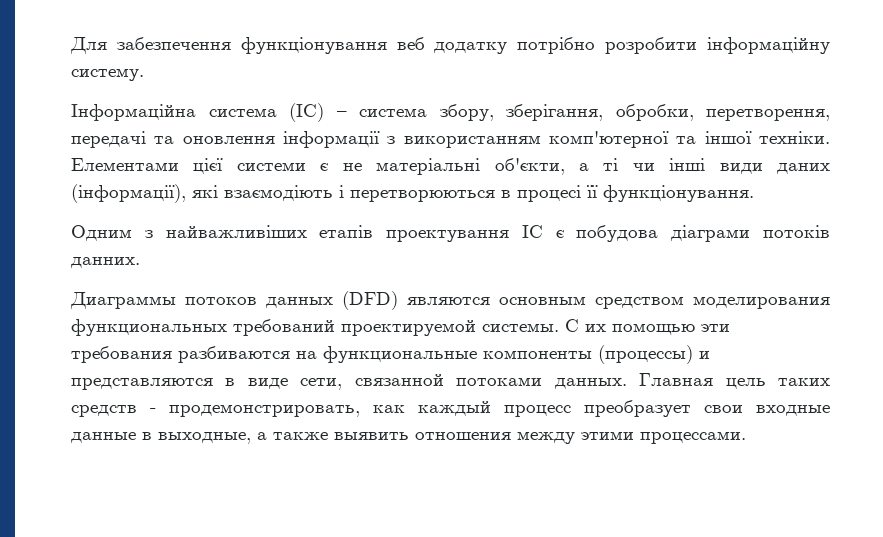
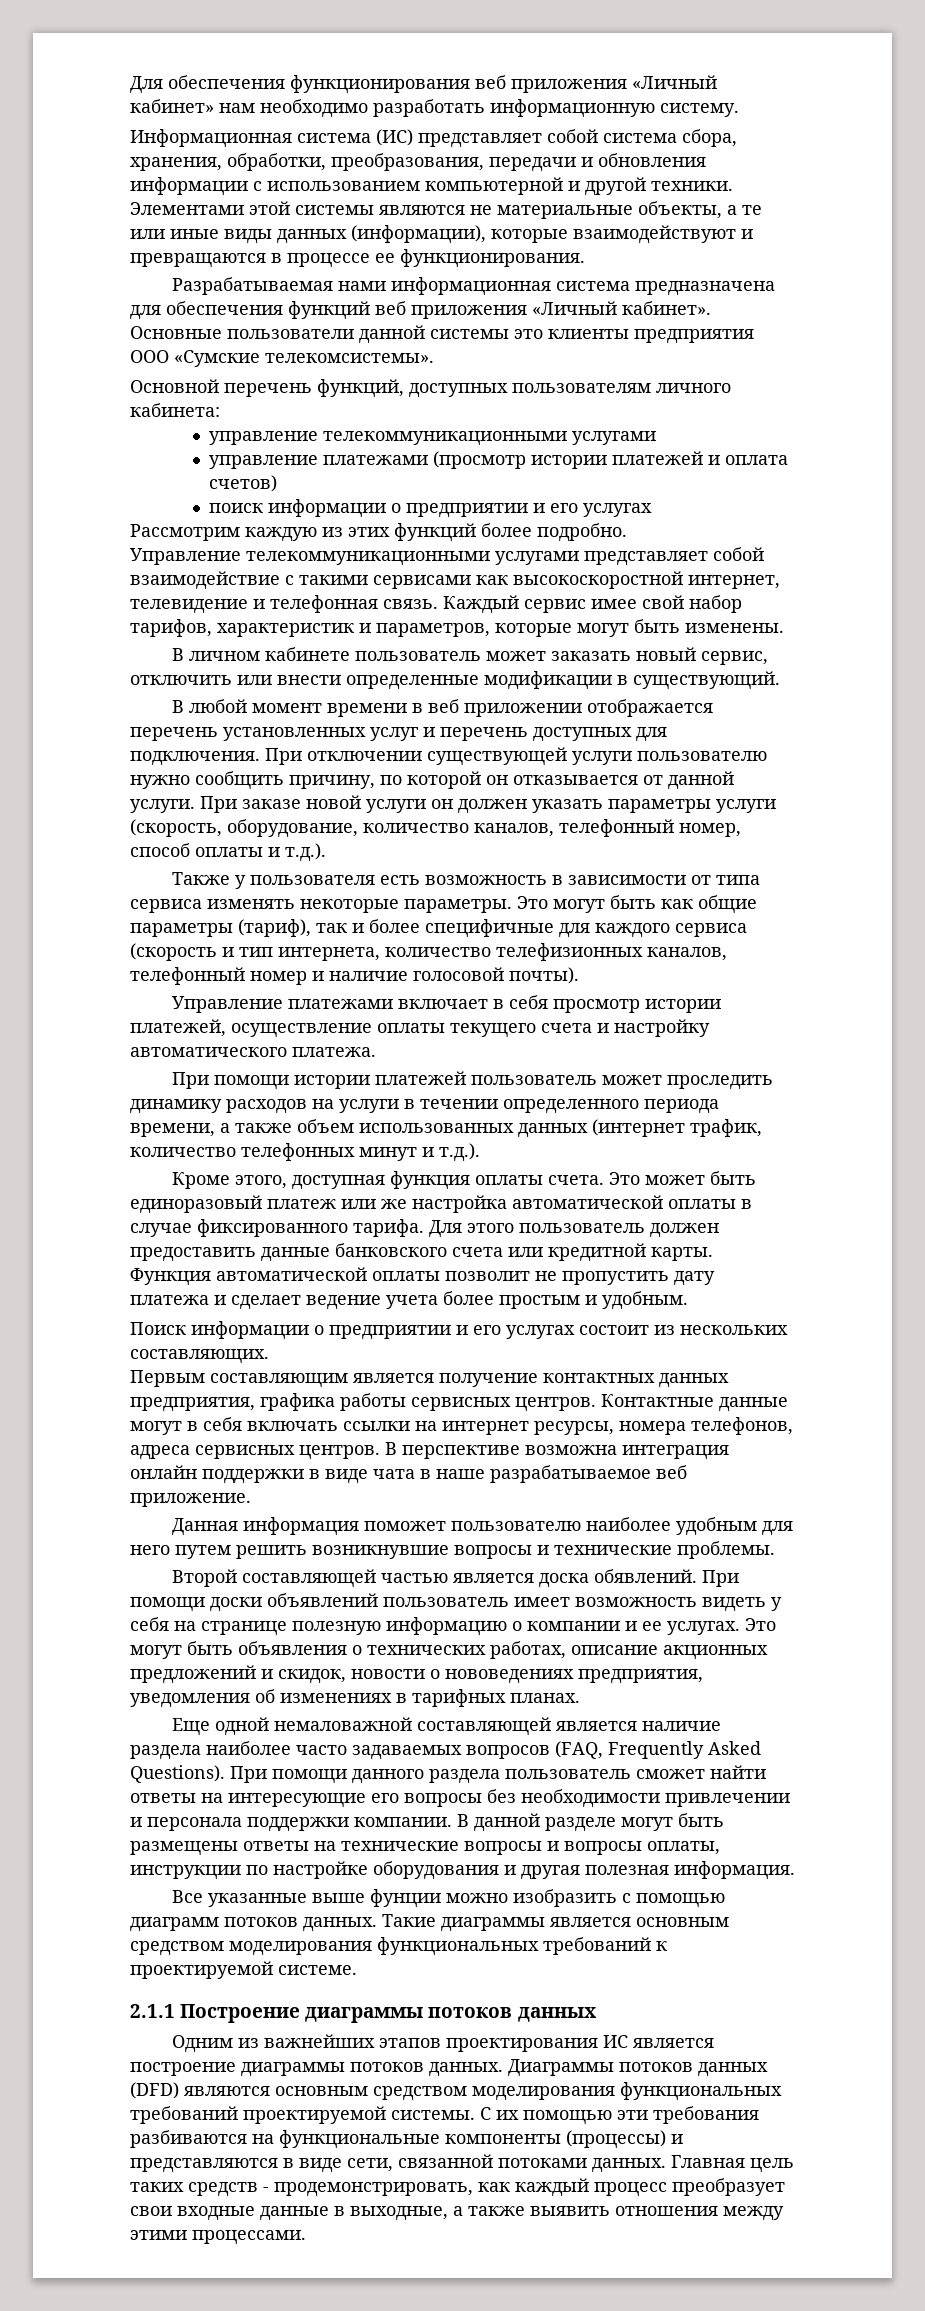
- Для забезпечення функціонування веб додатку потрібно розробити інформаційну систему.
- Інформаційна система (ІС) – система збору, зберігання, обробки, перетворення, передачі та оновлення інформації з використанням комп'ютерної та іншої техніки. Елементами цієї системи є не матеріальні об'єкти, а ті чи інші види даних (інформації), які взаємодіють і перетворюються в процесі її функціонування.
- Одним з найважливіших етапів проектування ІС є побудова діаграми потоків данних.
- Диаграммы потоков данных (DFD) являются основным средством моделирования функциональных требований проектируемой системы.
+ Для обеспечения функционирования веб приложения «Личный кабинет» нам необходимо разработать информационную систему.
+ Информационная система (ИС) представляет собой система сбора, хранения, обработки, преобразования, передачи и обновления информации с использованием компьютерной и другой техники. Элементами этой системы являются не материальные объекты, а те или иные виды данных (информации), которые взаимодействуют и превращаются в процессе ее функционирования.
+ Разрабатываемая нами информационная система предназначена для обеспечения функций веб приложения «Личный кабинет». Основные пользователи данной системы это клиенты предприятия ООО «Сумские телекомсистемы».
+ Основной перечень функций, доступных пользователям личного кабинета:
+ управление телекоммуникационными услугами
+ управление платежами (просмотр истории платежей и оплата счетов)
+ поиск информации о предприятии и его услугах
+ Рассмотрим каждую из этих функций более подробно.
+ Управление телекоммуникационными услугами представляет собой взаимодействие с такими сервисами как высокоскоростной интернет, телевидение и телефонная связь. Каждый сервис имее свой набор тарифов, характеристик и параметров, которые могут быть изменены.
+ В личном кабинете пользователь может заказать новый сервис, отключить или внести определенные модификации в существующий.
+ В любой момент времени в веб приложении отображается перечень установленных услуг и перечень доступных для подключения. При отключении существующей услуги пользователю нужно сообщить причину, по которой он отказывается от данной услуги. При заказе новой услуги он должен указать параметры услуги (скорость, оборудование, количество каналов, телефонный номер, способ оплаты и т.д.).
+ Также у пользователя есть возможность в зависимости от типа сервиса изменять некоторые параметры. Это могут быть как общие параметры (тариф), так и более специфичные для каждого сервиса (скорость и тип интернета, количество телефизионных каналов, телефонный номер и наличие голосовой почты).
+ Управление платежами включает в себя просмотр истории платежей, осуществление оплаты текущего счета и настройку автоматического платежа.
+ При помощи истории платежей пользователь может проследить динамику расходов на услуги в течении определенного периода времени, а также объем использованных данных (интернет трафик, количество телефонных минут и т.д.).
+ Кроме этого, доступная функция оплаты счета. Это может быть единоразовый платеж или же настройка автоматической оплаты в случае фиксированного тарифа. Для этого пользователь должен предоставить данные банковского счета или кредитной карты. Функция автоматической оплаты позволит не пропустить дату платежа и сделает ведение учета более простым и удобным.
+ Поиск информации о предприятии и его услугах состоит из нескольких составляющих.
+ Первым составляющим является получение контактных данных предприятия, графика работы сервисных центров. Контактные данные могут в себя включать ссылки на интернет ресурсы, номера телефонов, адреса сервисных центров. В перспективе возможна интеграция онлайн поддержки в виде чата в наше разрабатываемое веб приложение.
+ Данная информация поможет пользователю наиболее удобным для него путем решить возникнувшие вопросы и технические проблемы.
+ Второй составляющей частью является доска обявлений. При помощи доски объявлений пользователь имеет возможность видеть у себя на странице полезную информацию о компании и ее услугах. Это могут быть объявления о технических работах, описание акционных предложений и скидок, новости о нововедениях предприятия, уведомления об изменениях в тарифных планах.
+ Еще одной немаловажной составляющей является наличие раздела наиболее часто задаваемых вопросов (FAQ, Frequently Asked Questions). При помощи данного раздела пользователь сможет найти ответы на интересующие его вопросы без необходимости привлечении и персонала поддержки компании. В данной разделе могут быть размещены ответы на технические вопросы и вопросы оплаты, инструкции по настройке оборудования и другая полезная информация.
+ Все указанные выше фунции можно изобразить с помощью диаграмм потоков данных. Такие диаграммы является основным средством моделирования функциональных требований к проектируемой системе.
+ 2.1.1 Построение диаграммы потоков данных
+ Одним из важнейших этапов проектирования ИС является построение диаграммы потоков данных. Диаграммы потоков данных (DFD) являются основным средством моделирования функциональных требований проектируемой системы.

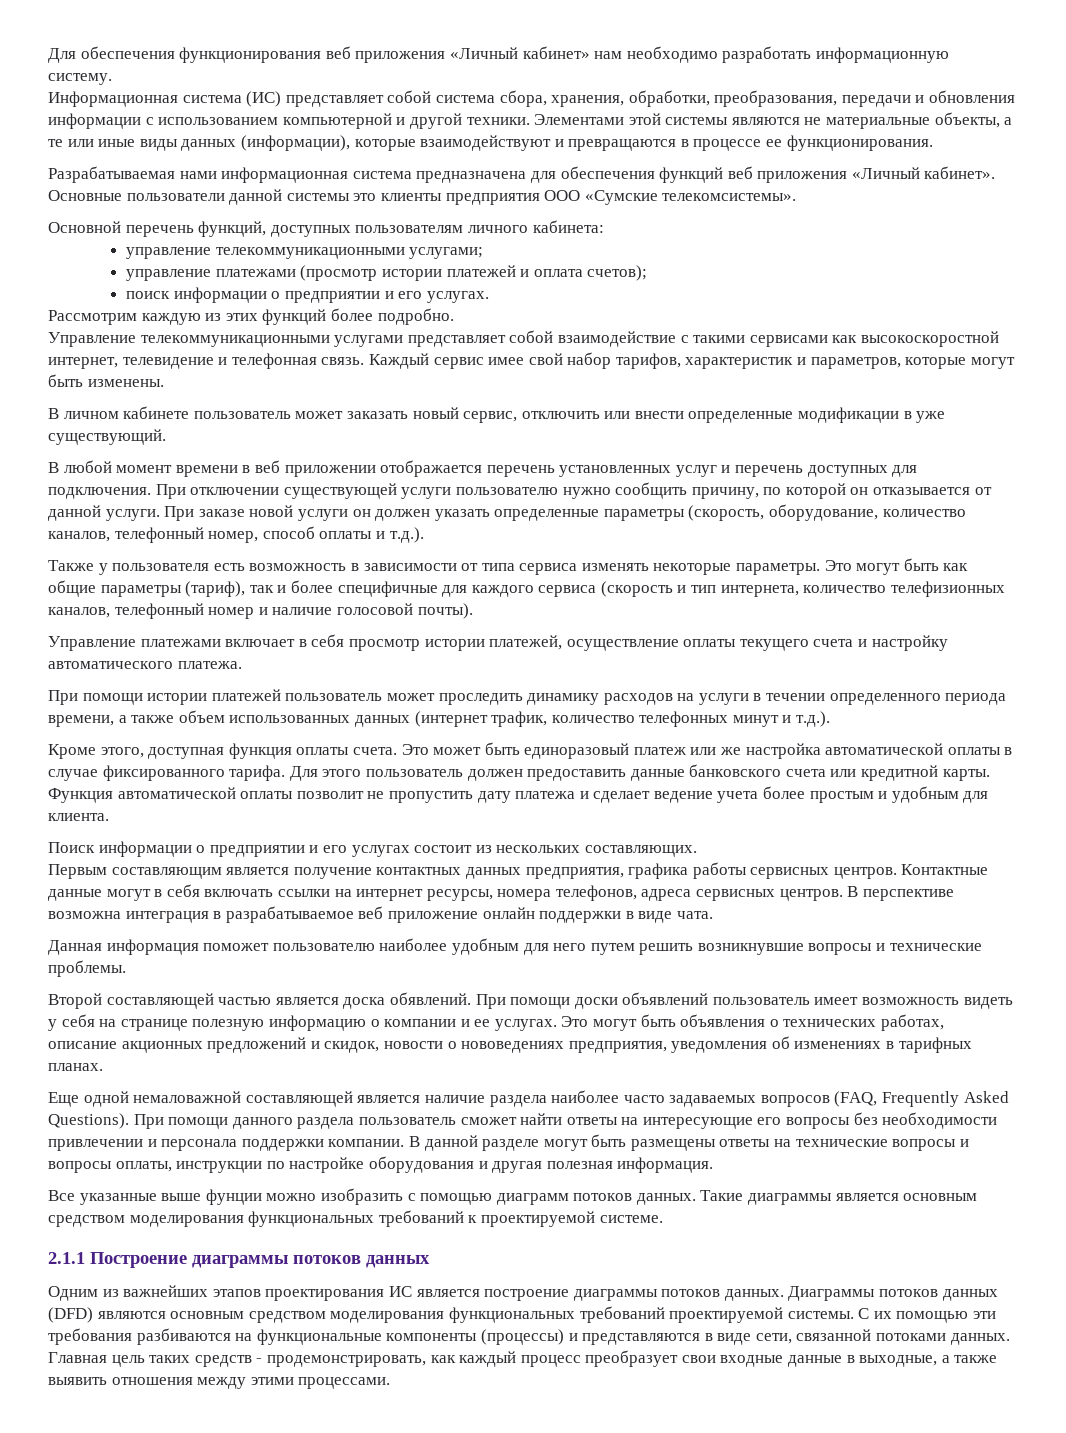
- управление телекоммуникационными услугами
+ управление телекоммуникационными услугами;
- управление платежами (просмотр истории платежей и оплата счетов)
+ управление платежами (просмотр истории платежей и оплата счетов);
- поиск информации о предприятии и его услугах
+ поиск информации о предприятии и его услугах.
- В личном кабинете пользователь может заказать новый сервис, отключить или внести определенные модификации в существующий.
+ В личном кабинете пользователь может заказать новый сервис, отключить или внести определенные модификации в уже существующий.
- При заказе новой услуги он должен указать параметры услуги (скорость, оборудование, количество каналов, телефонный номер, способ оплаты и т.д.).
+ При заказе новой услуги он должен указать определенные параметры (скорость, оборудование, количество каналов, телефонный номер, способ оплаты и т.д.).
- Функция автоматической оплаты позволит не пропустить дату платежа и сделает ведение учета более простым и удобным.
+ Функция автоматической оплаты позволит не пропустить дату платежа и сделает ведение учета более простым и удобным для клиента.
- В перспективе возможна интеграция онлайн поддержки в виде чата в наше разрабатываемое веб приложение.
+ В перспективе возможна интеграция в разрабатываемое веб приложение онлайн поддержки в виде чата.

